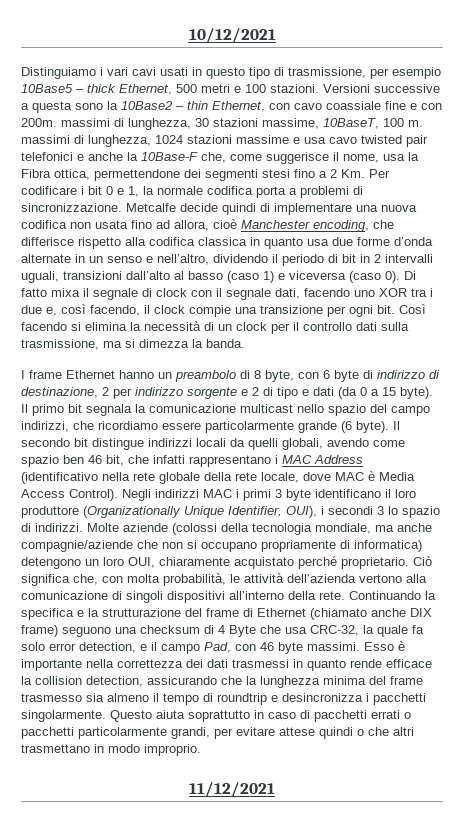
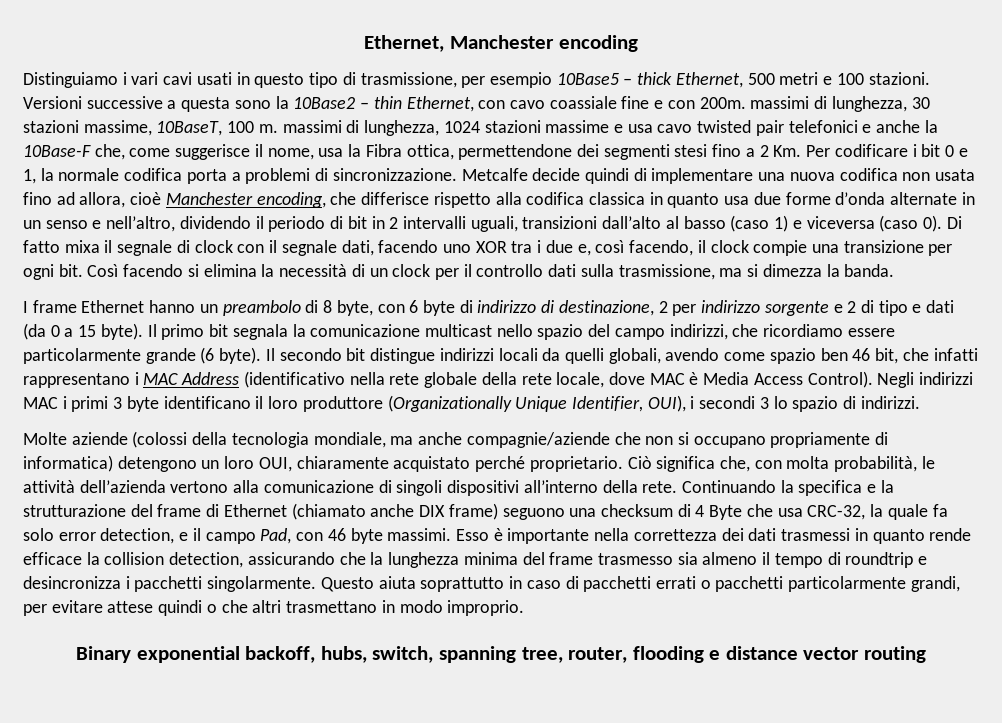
- 10/12/2021
+ Ethernet, Manchester encoding
- Negli indirizzi MAC i primi 3 byte identificano il loro produttore (Organizationally Unique Identifier, OUI), i secondi 3 lo spazio di indirizzi. Molte aziende (colossi della tecnologia mondiale, ma anche compagnie/aziende che non si occupano propriamente di informatica) detengono un loro OUI, chiaramente acquistato perché proprietario.
+ Negli indirizzi MAC i primi 3 byte identificano il loro produttore (Organizationally Unique Identifier, OUI), i secondi 3 lo spazio di indirizzi.
+ Molte aziende (colossi della tecnologia mondiale, ma anche compagnie/aziende che non si occupano propriamente di informatica) detengono un loro OUI, chiaramente acquistato perché proprietario.
- 11/12/2021
+ Binary exponential backoff, hubs, switch, spanning tree, router, flooding e distance vector routing

